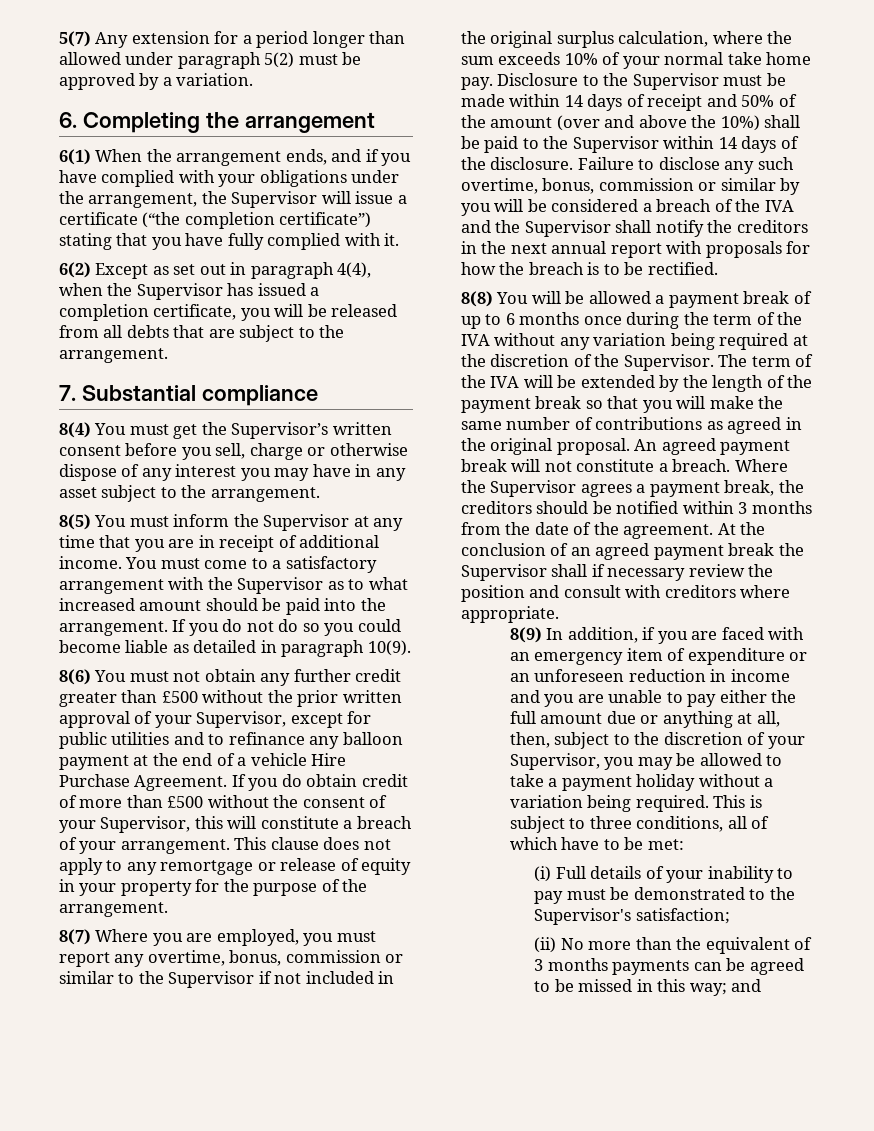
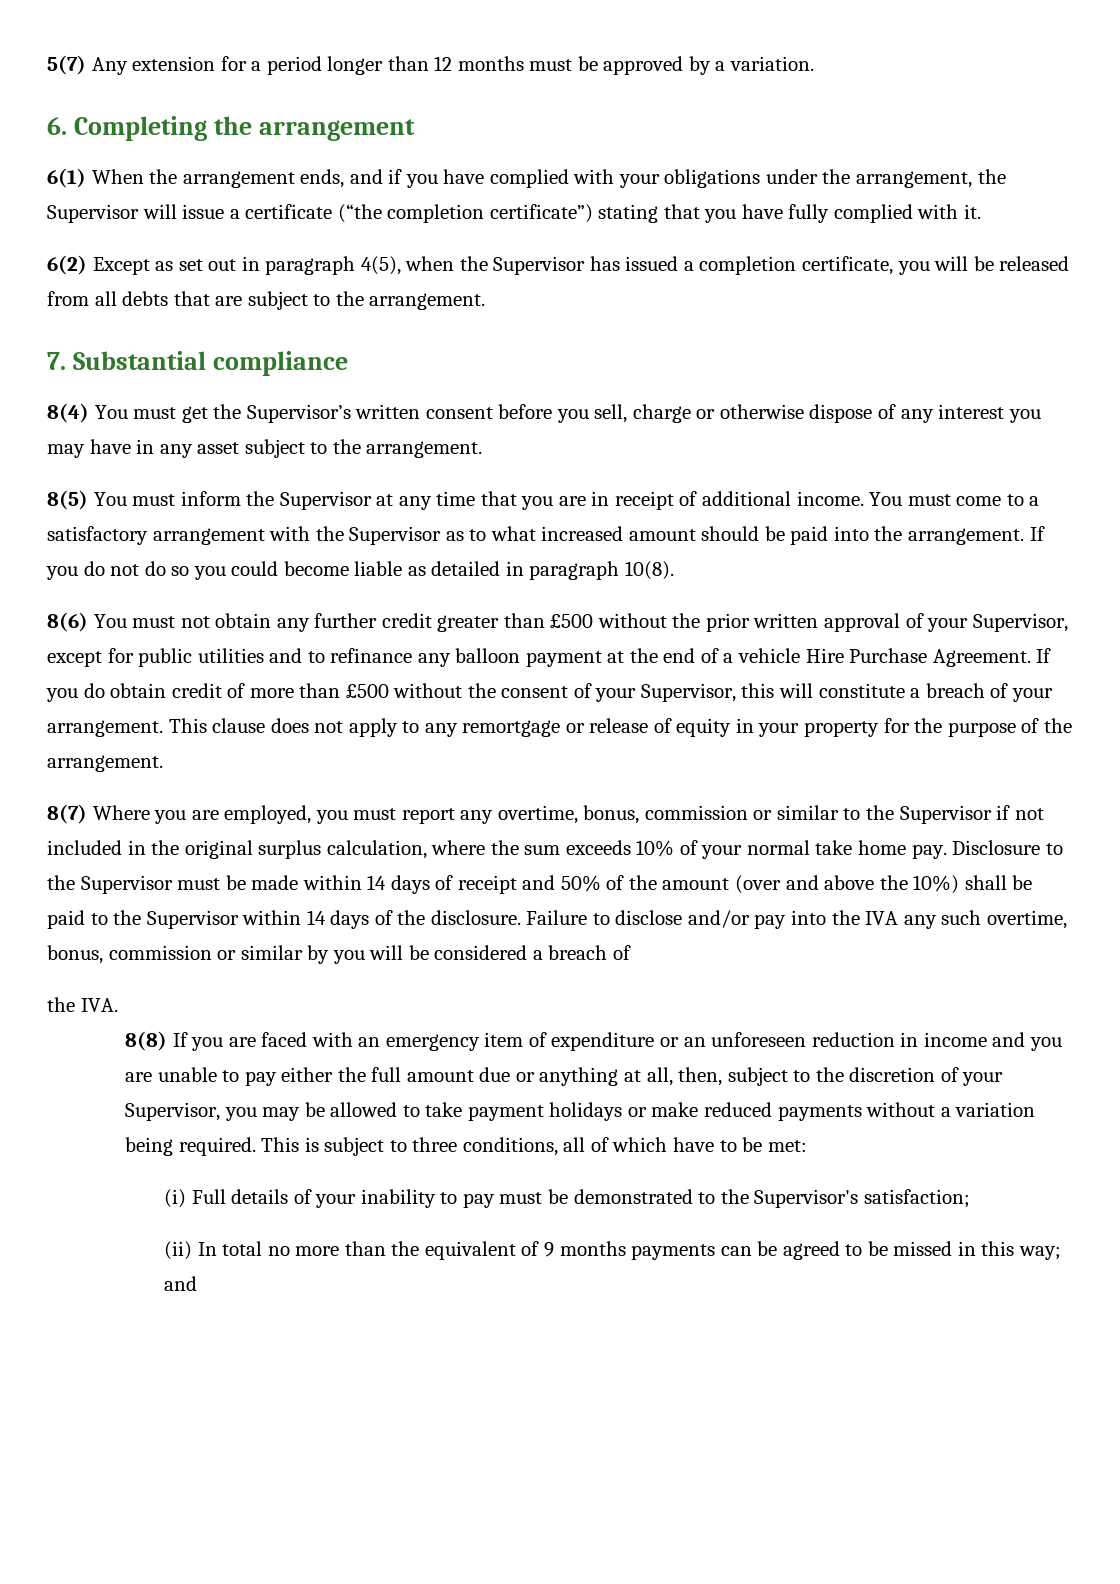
- 5(7) Any extension for a period longer than allowed under paragraph 5(2) must be approved by a variation.
+ 5(7) Any extension for a period longer than 12 months must be approved by a variation.
- 6(2) Except as set out in paragraph 4(4), when the Supervisor has issued a completion certificate, you will be released from all debts that are subject to the arrangement.
+ 6(2) Except as set out in paragraph 4(5), when the Supervisor has issued a completion certificate, you will be released from all debts that are subject to the arrangement.
- If you do not do so you could become liable as detailed in paragraph 10(9).
+ If you do not do so you could become liable as detailed in paragraph 10(8).
- Failure to disclose any such overtime, bonus, commission or similar by you will be considered a breach of the IVA and the Supervisor shall notify the creditors in the next annual report with proposals for how the breach is to be rectified.
- 8(8) You will be allowed a payment break of up to 6 months once during the term of the IVA without any variation being required at the discretion of the Supervisor. The term of the IVA will be extended by the length of the payment break so that you will make the same number of contributions as agreed in the original proposal. An agreed payment break will not constitute a breach. Where the Supervisor agrees a payment break, the creditors should be notified within 3 months from the date of the agreement. At the conclusion of an agreed payment break the Supervisor shall if necessary review the position and consult with creditors where appropriate.
- 8(9) In addition, if you are faced with an emergency item of expenditure or an unforeseen reduction in income and you are unable to pay either the full amount due or anything at all, then, subject to the discretion of your Supervisor, you may be allowed to take a payment holiday without a variation being required.
+ Failure to disclose and/or pay into the IVA any such overtime, bonus, commission or similar by you will be considered a breach of
+ the IVA.
+ 8(8) If you are faced with an emergency item of expenditure or an unforeseen reduction in income and you are unable to pay either the full amount due or anything at all, then, subject to the discretion of your Supervisor, you may be allowed to take payment holidays or make reduced payments without a variation being required.
- (ii) No more than the equivalent of 3 months payments can be agreed to be missed in this way; and
+ (ii) In total no more than the equivalent of 9 months payments can be agreed to be missed in this way; and

